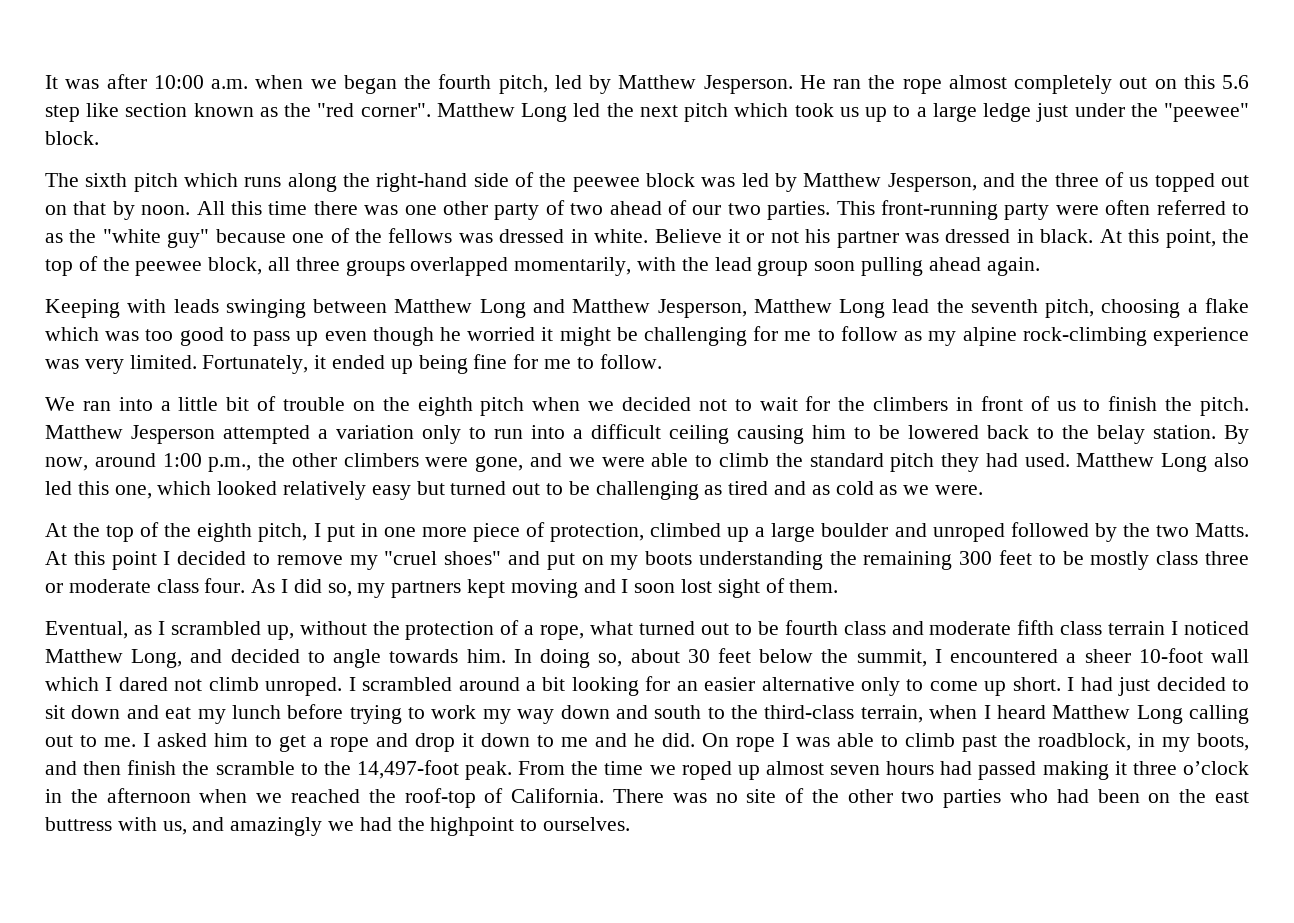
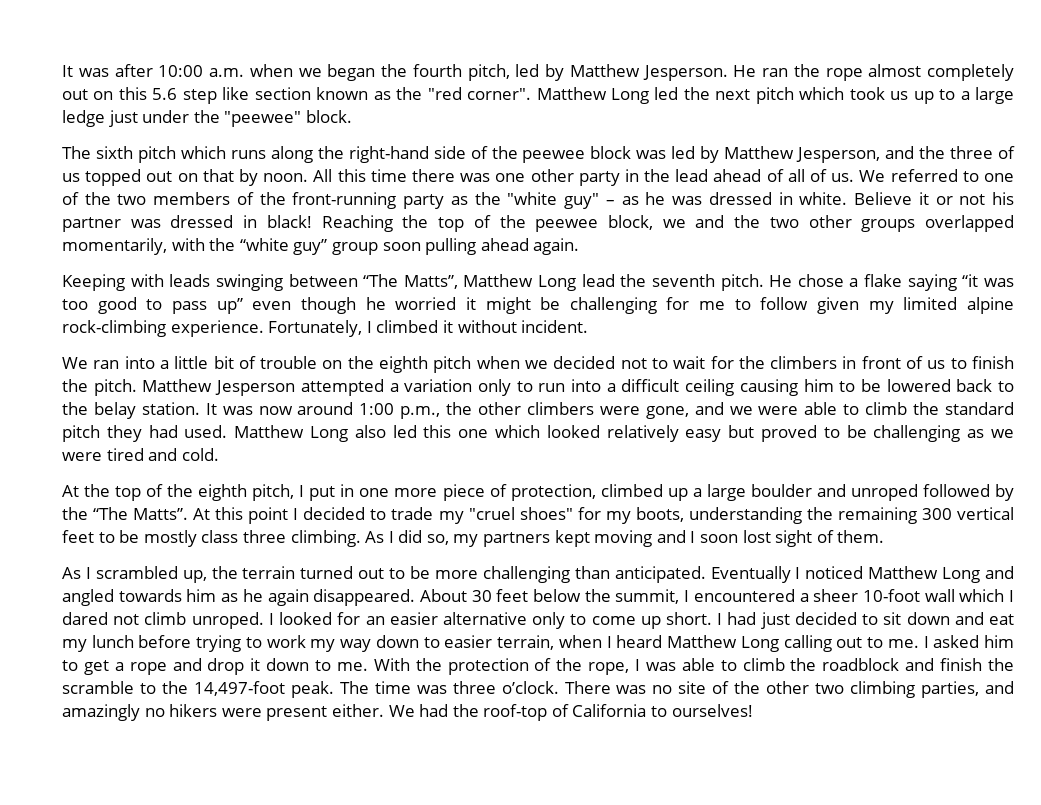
- All this time there was one other party of two ahead of our two parties. This front-running party were often referred to as the "white guy" because one of the fellows was dressed in white.
+ All this time there was one other party in the lead ahead of all of us. We referred to one of the two members of the front-running party as the "white guy" – as he was dressed in white.
- Believe it or not his partner was dressed in black. At this point, the top of the peewee block, all three groups overlapped momentarily, with the lead group soon pulling ahead again.
+ Believe it or not his partner was dressed in black! Reaching the top of the peewee block, we and the two other groups overlapped momentarily, with the “white guy” group soon pulling ahead again.
- Keeping with leads swinging between Matthew Long and Matthew Jesperson, Matthew Long lead the seventh pitch, choosing a flake which was too good to pass up even though he worried it might be challenging for me to follow as my alpine rock-climbing experience was very limited. Fortunately, it ended up being fine for me to follow.
+ Keeping with leads swinging between “The Matts”, Matthew Long lead the seventh pitch. He chose a flake saying “it was too good to pass up” even though he worried it might be challenging for me to follow given my limited alpine rock-climbing experience. Fortunately, I climbed it without incident.
- By now, around 1:00 p.m., the other climbers were gone, and we were able to climb the standard pitch they had used.
+ It was now around 1:00 p.m., the other climbers were gone, and we were able to climb the standard pitch they had used.
- Matthew Long also led this one, which looked relatively easy but turned out to be challenging as tired and as cold as we were.
+ Matthew Long also led this one which looked relatively easy but proved to be challenging as we were tired and cold.
- At the top of the eighth pitch, I put in one more piece of protection, climbed up a large boulder and unroped followed by the two Matts.
+ At the top of the eighth pitch, I put in one more piece of protection, climbed up a large boulder and unroped followed by the “The Matts”.
- At this point I decided to remove my "cruel shoes" and put on my boots understanding the remaining 300 feet to be mostly class three or moderate class four.
+ At this point I decided to trade my "cruel shoes" for my boots, understanding the remaining 300 vertical feet to be mostly class three climbing.
- Eventual, as I scrambled up, without the protection of a rope, what turned out to be fourth class and moderate fifth class terrain I noticed Matthew Long, and decided to angle towards him. In doing so, about 30 feet below the summit, I encountered a sheer 10-foot wall which I dared not climb unroped.
+ As I scrambled up, the terrain turned out to be more challenging than anticipated. Eventually I noticed Matthew Long and angled towards him as he again disappeared. About 30 feet below the summit, I encountered a sheer 10-foot wall which I dared not climb unroped.
- I scrambled around a bit looking for an easier alternative only to come up short.
+ I looked for an easier alternative only to come up short.
- I had just decided to sit down and eat my lunch before trying to work my way down and south to the third-class terrain, when I heard Matthew Long calling out to me.
+ I had just decided to sit down and eat my lunch before trying to work my way down to easier terrain, when I heard Matthew Long calling out to me.
- I asked him to get a rope and drop it down to me and he did. On rope I was able to climb past the roadblock, in my boots, and then finish the scramble to the 14,497-foot peak.
+ I asked him to get a rope and drop it down to me. With the protection of the rope, I was able to climb the roadblock and finish the scramble to the 14,497-foot peak.
- From the time we roped up almost seven hours had passed making it three o’clock in the afternoon when we reached the roof-top of California.
+ The time was three o’clock.
- There was no site of the other two parties who had been on the east buttress with us, and amazingly we had the highpoint to ourselves.
+ There was no site of the other two climbing parties, and amazingly no hikers were present either. We had the roof-top of California to ourselves!

